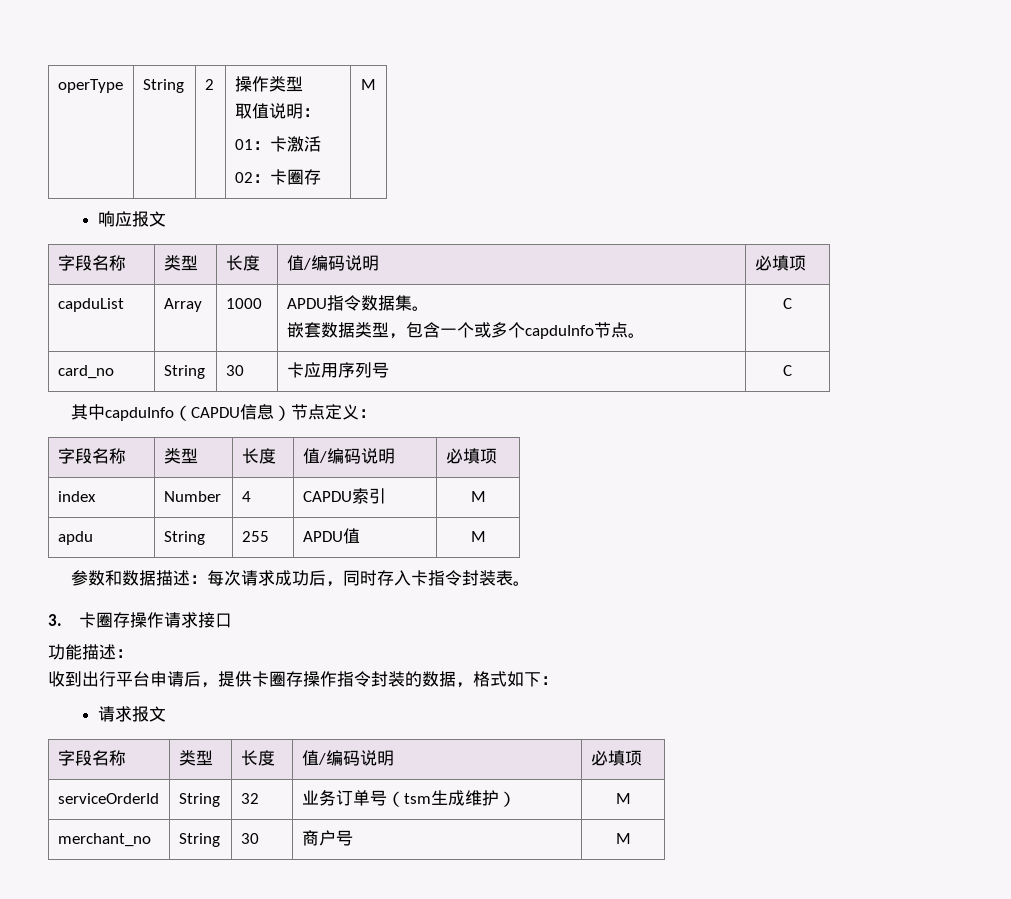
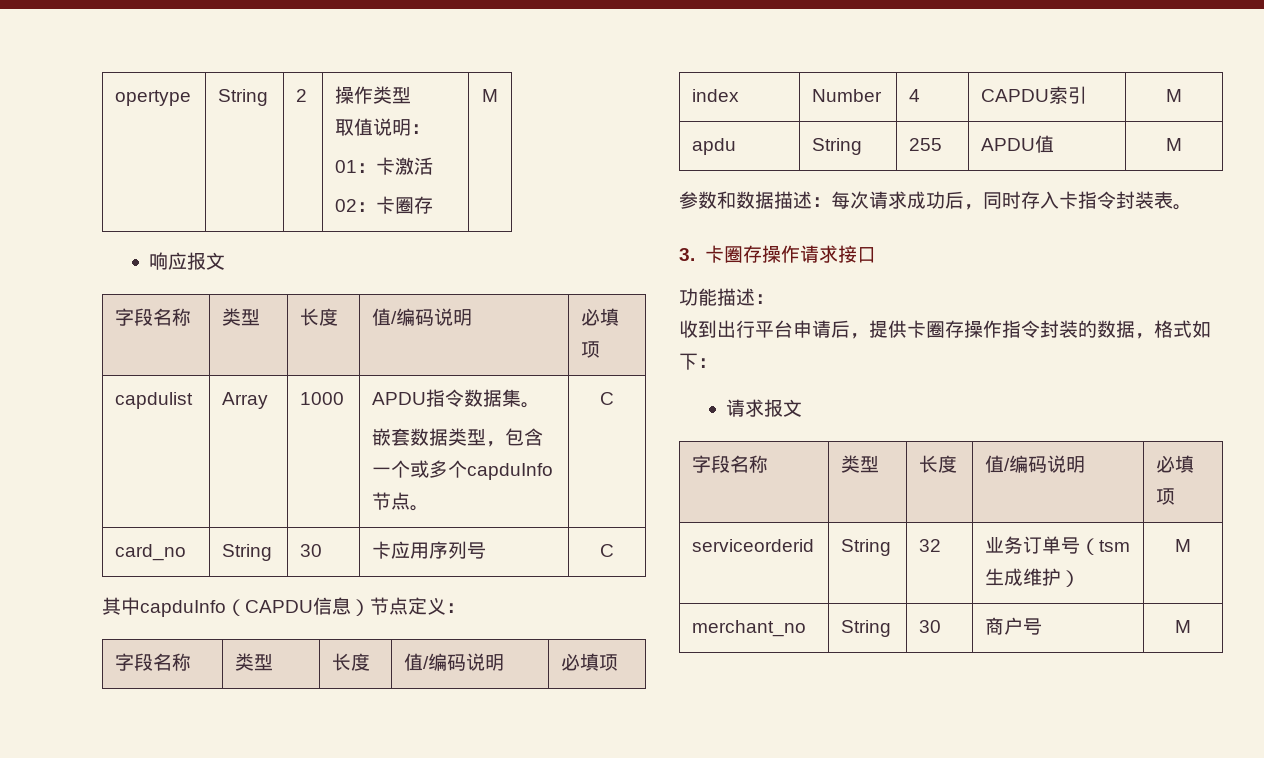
- operType | String | 2 | 操作类型
+ opertype | String | 2 | 操作类型
- capduList | Array | 1000 | APDU指令数据集。
+ capdulist | Array | 1000 | APDU指令数据集。
- serviceOrderId | String | 32 | 业务订单号（tsm生成维护） | M
+ serviceorderid | String | 32 | 业务订单号（tsm生成维护） | M

